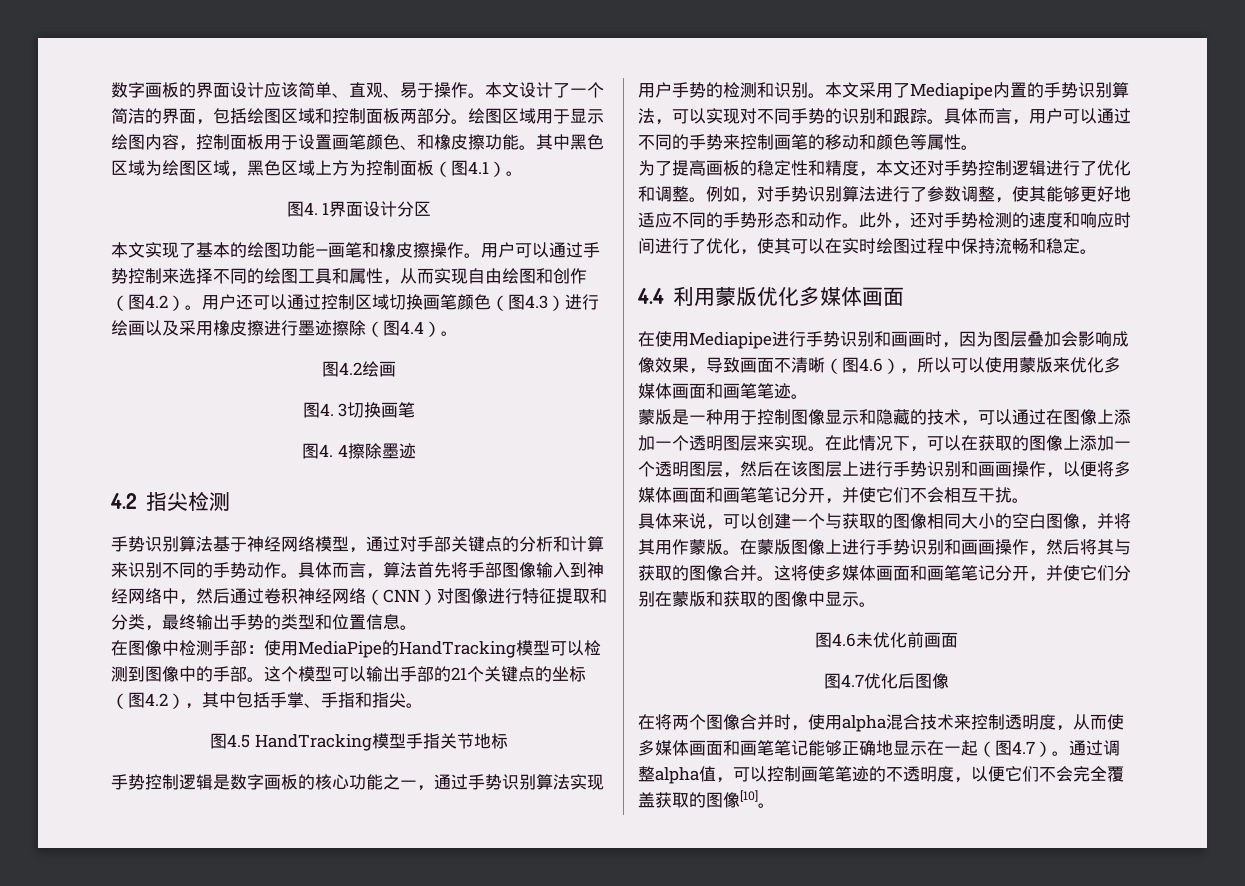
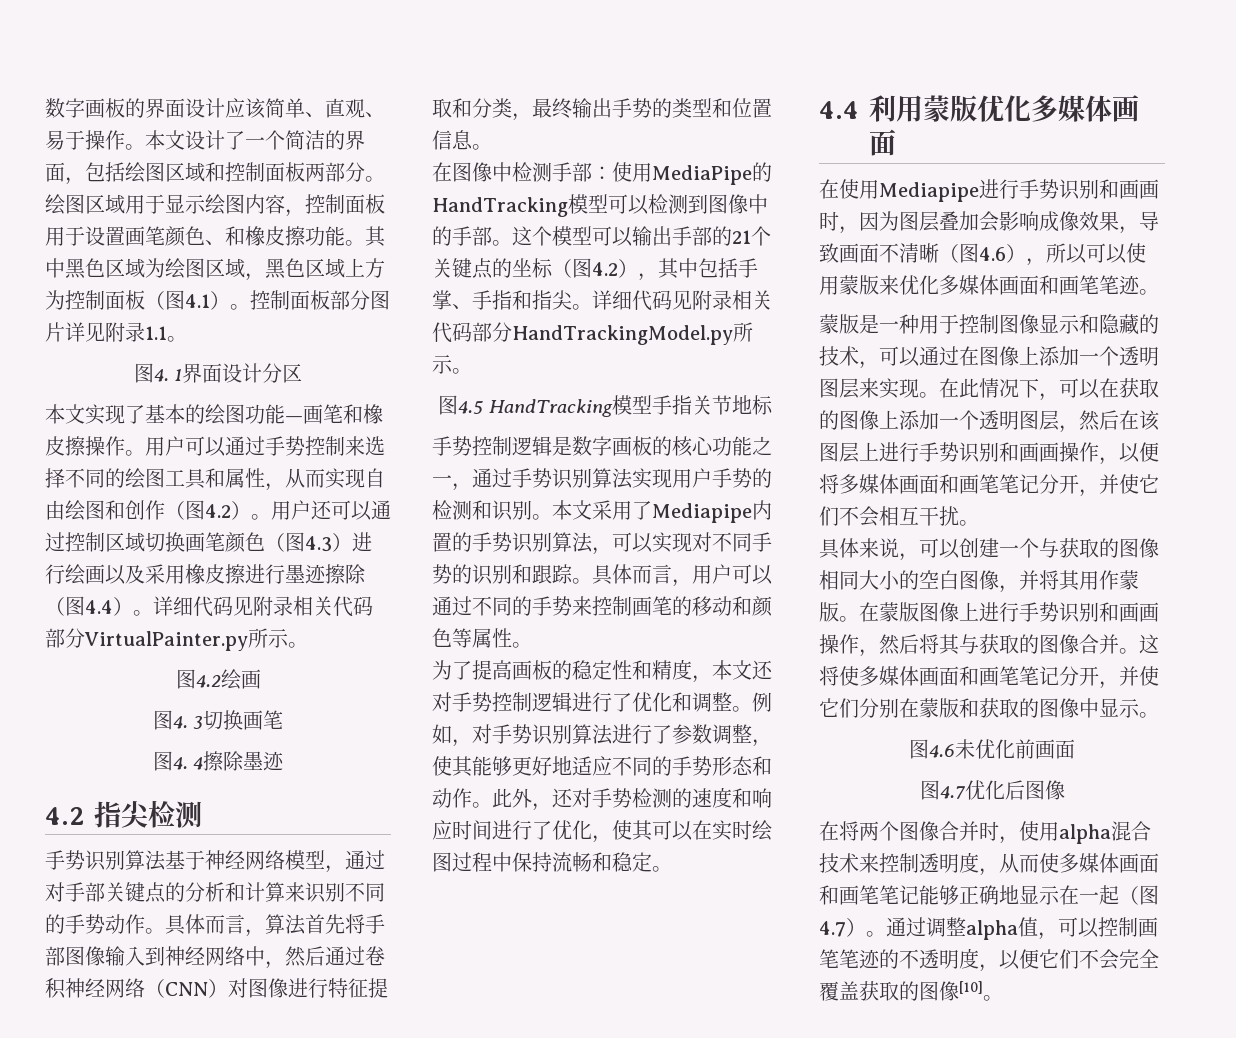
+ 控制面板部分图片详见附录1.1。
+ 详细代码见附录相关代码部分VirtualPainter.py所示。
+ 详细代码见附录相关代码部分HandTrackingModel.py所示。

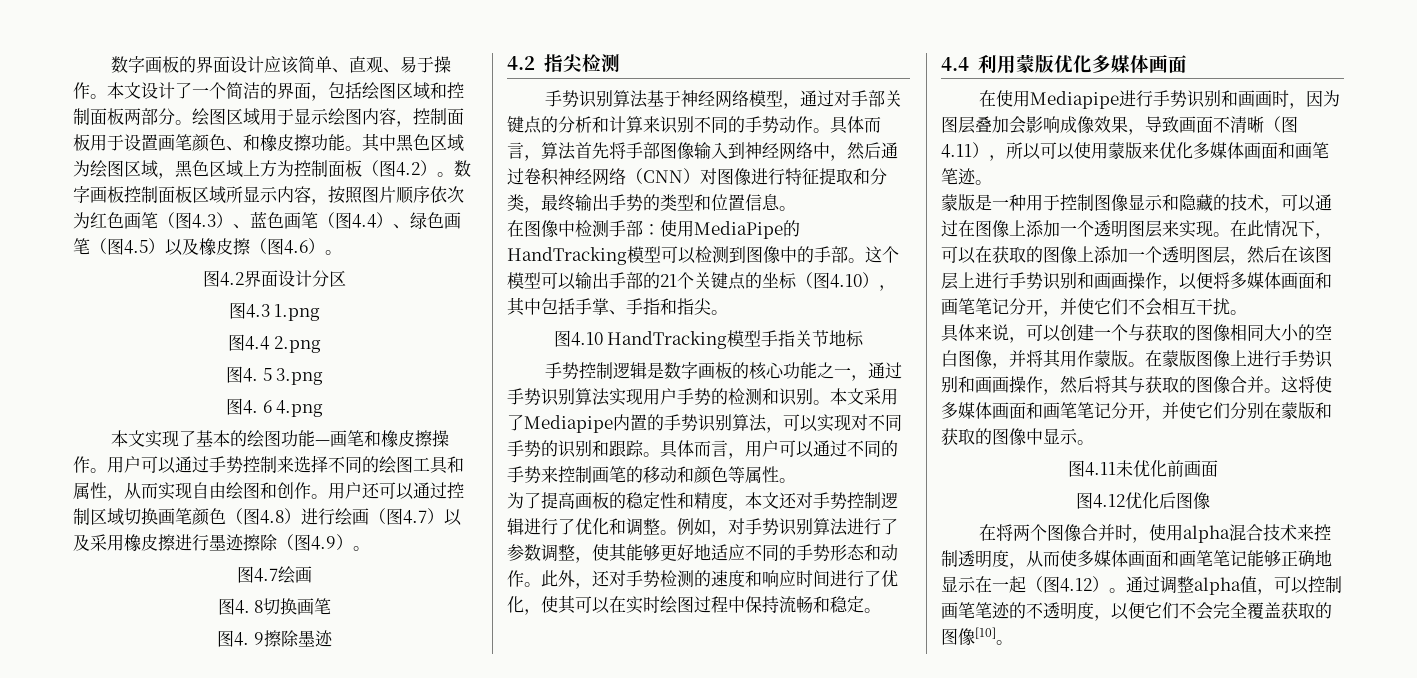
- 其中黑色区域为绘图区域，黑色区域上方为控制面板（图4.1）。控制面板部分图片详见附录1.1。
- 图4. 1界面设计分区
+ 其中黑色区域为绘图区域，黑色区域上方为控制面板（图4.2）。数字画板控制面板区域所显示内容，按照图片顺序依次为红色画笔（图4.3）、蓝色画笔（图4.4）、绿色画笔（图4.5）以及橡皮擦（图4.6）。
+ 图4.2界面设计分区
+ 图4.3 1.png
+ 图4.4 2.png
+ 图4. 5 3.png
+ 图4. 6 4.png
- 用户可以通过手势控制来选择不同的绘图工具和属性，从而实现自由绘图和创作（图4.2）。
+ 用户可以通过手势控制来选择不同的绘图工具和属性，从而实现自由绘图和创作。
- 用户还可以通过控制区域切换画笔颜色（图4.3）进行绘画以及采用橡皮擦进行墨迹擦除（图4.4）。详细代码见附录相关代码部分VirtualPainter.py所示。
- 图4.2绘画
+ 用户还可以通过控制区域切换画笔颜色（图4.8）进行绘画（图4.7）以及采用橡皮擦进行墨迹擦除（图4.9）。
+ 图4.7绘画
- 图4. 3切换画笔
+ 图4. 8切换画笔
- 图4. 4擦除墨迹
+ 图4. 9擦除墨迹
- 这个模型可以输出手部的21个关键点的坐标（图4.2），其中包括手掌、手指和指尖。详细代码见附录相关代码部分HandTrackingModel.py所示。
- 图4.5 HandTracking模型手指关节地标
+ 这个模型可以输出手部的21个关键点的坐标（图4.10），其中包括手掌、手指和指尖。
+ 图4.10 HandTracking模型手指关节地标
- 在使用Mediapipe进行手势识别和画画时，因为图层叠加会影响成像效果，导致画面不清晰（图4.6），所以可以使用蒙版来优化多媒体画面和画笔笔迹。
+ 在使用Mediapipe进行手势识别和画画时，因为图层叠加会影响成像效果，导致画面不清晰（图4.11），所以可以使用蒙版来优化多媒体画面和画笔笔迹。
- 图4.6未优化前画面
+ 图4.11未优化前画面
- 图4.7优化后图像
+ 图4.12优化后图像
- 在将两个图像合并时，使用alpha混合技术来控制透明度，从而使多媒体画面和画笔笔记能够正确地显示在一起（图4.7）。
+ 在将两个图像合并时，使用alpha混合技术来控制透明度，从而使多媒体画面和画笔笔记能够正确地显示在一起（图4.12）。

